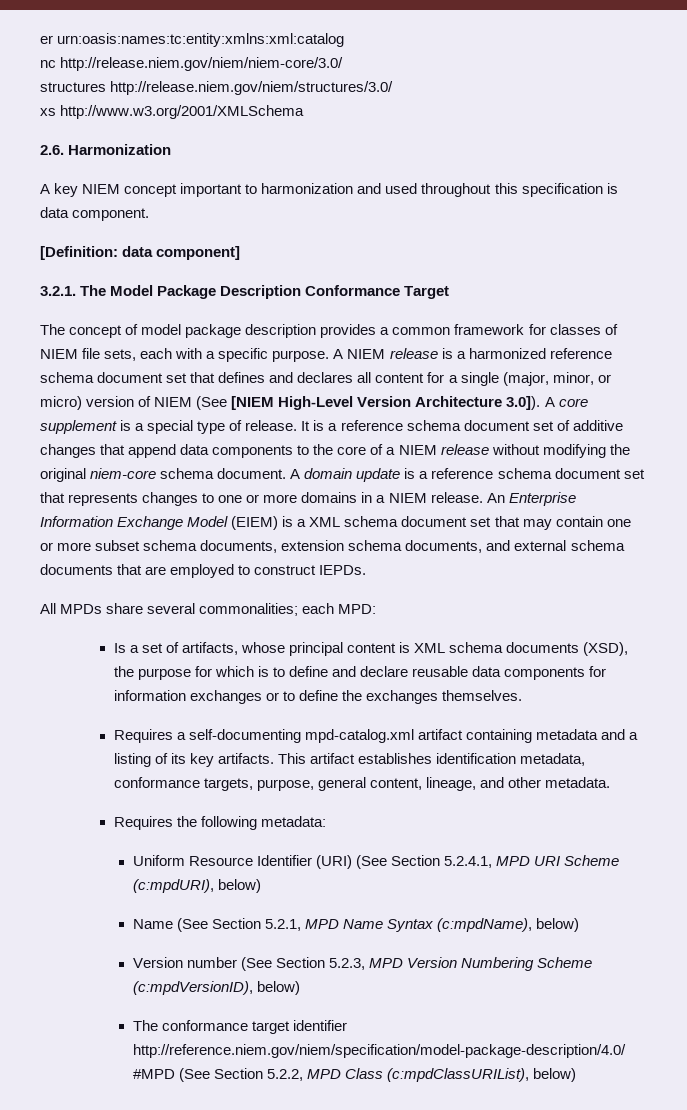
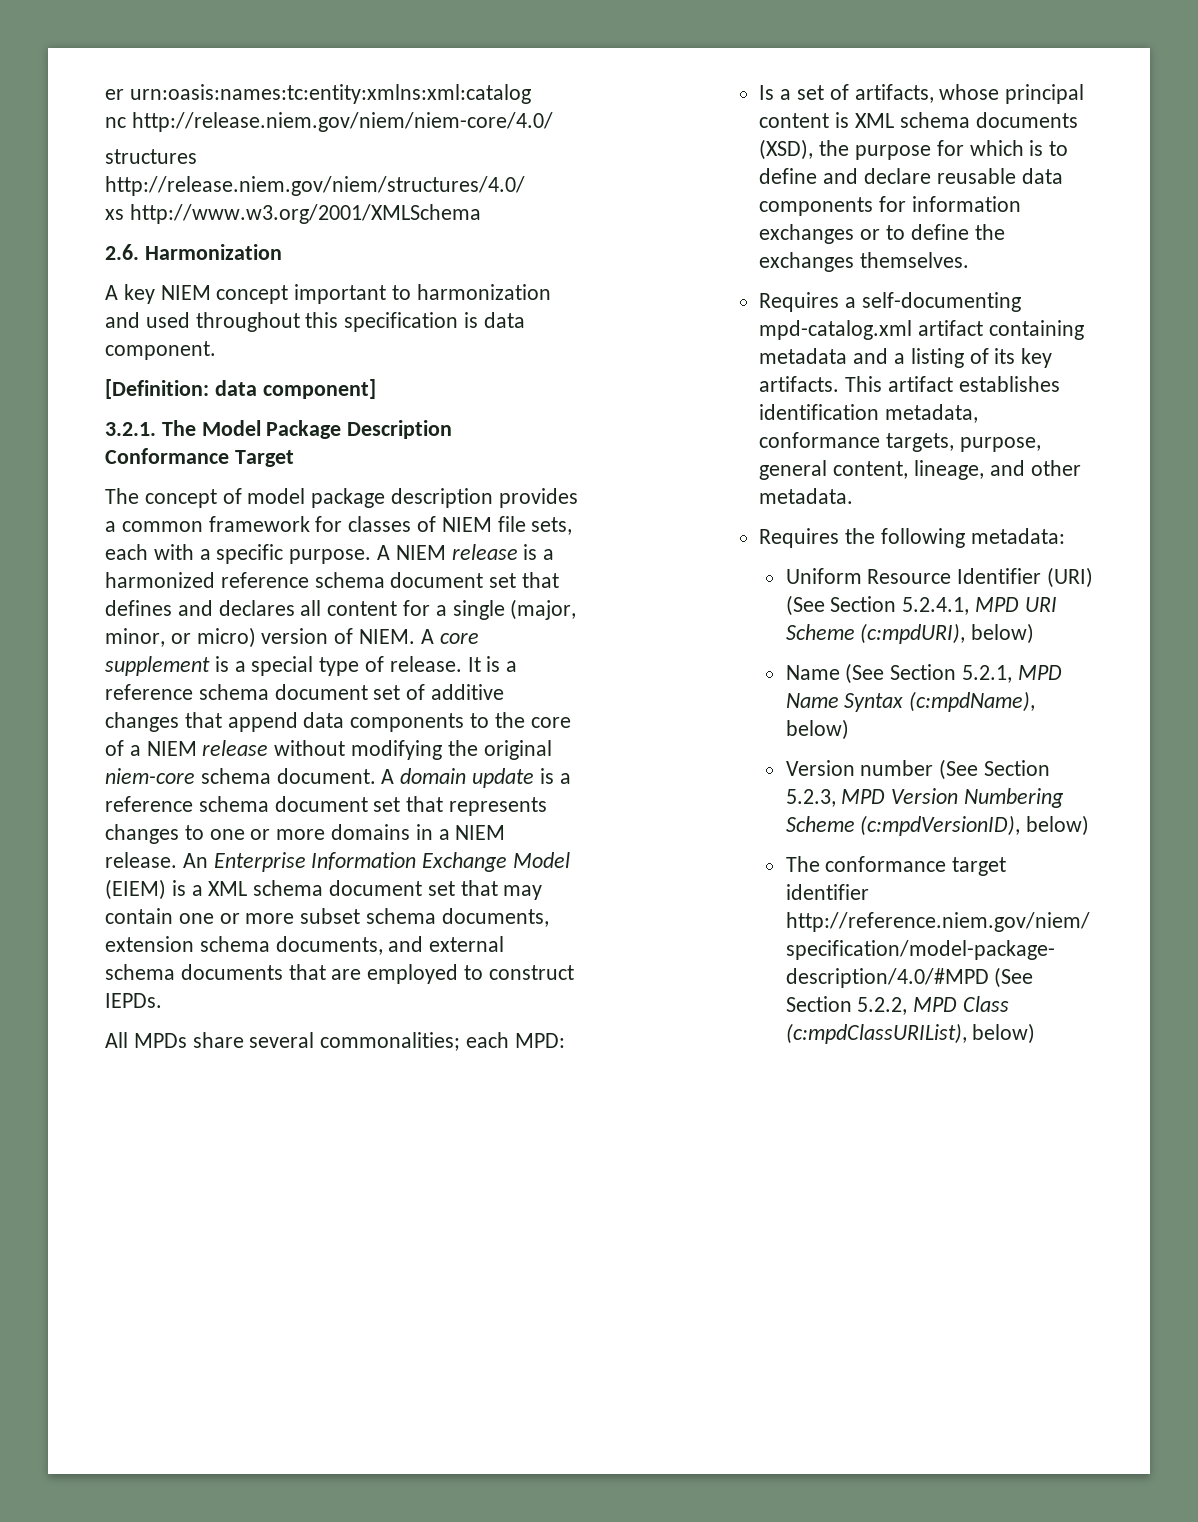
- nc http://release.niem.gov/niem/niem-core/3.0/
+ nc http://release.niem.gov/niem/niem-core/4.0/
- structures http://release.niem.gov/niem/structures/3.0/
+ structures http://release.niem.gov/niem/structures/4.0/
- A NIEM release is a harmonized reference schema document set that defines and declares all content for a single (major, minor, or micro) version of NIEM (See [NIEM High-Level Version Architecture 3.0]). A core supplement is a special type of release.
+ A NIEM release is a harmonized reference schema document set that defines and declares all content for a single (major, minor, or micro) version of NIEM. A core supplement is a special type of release.

